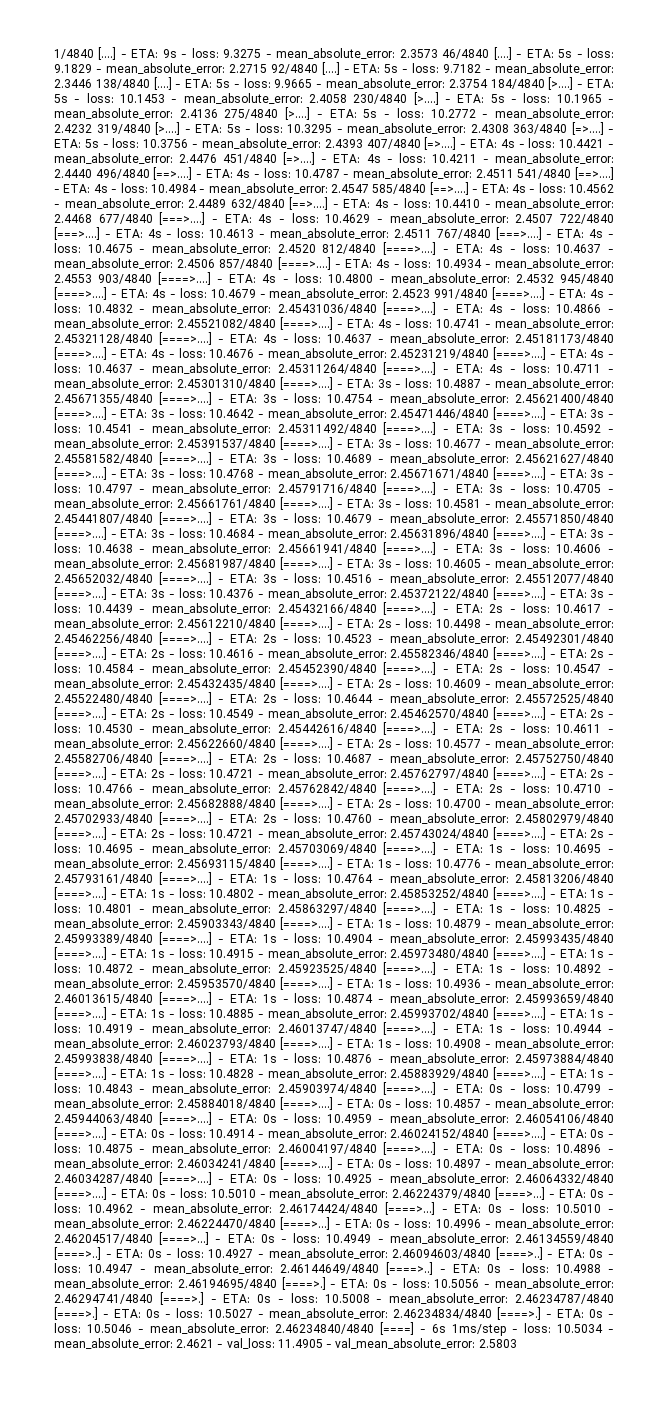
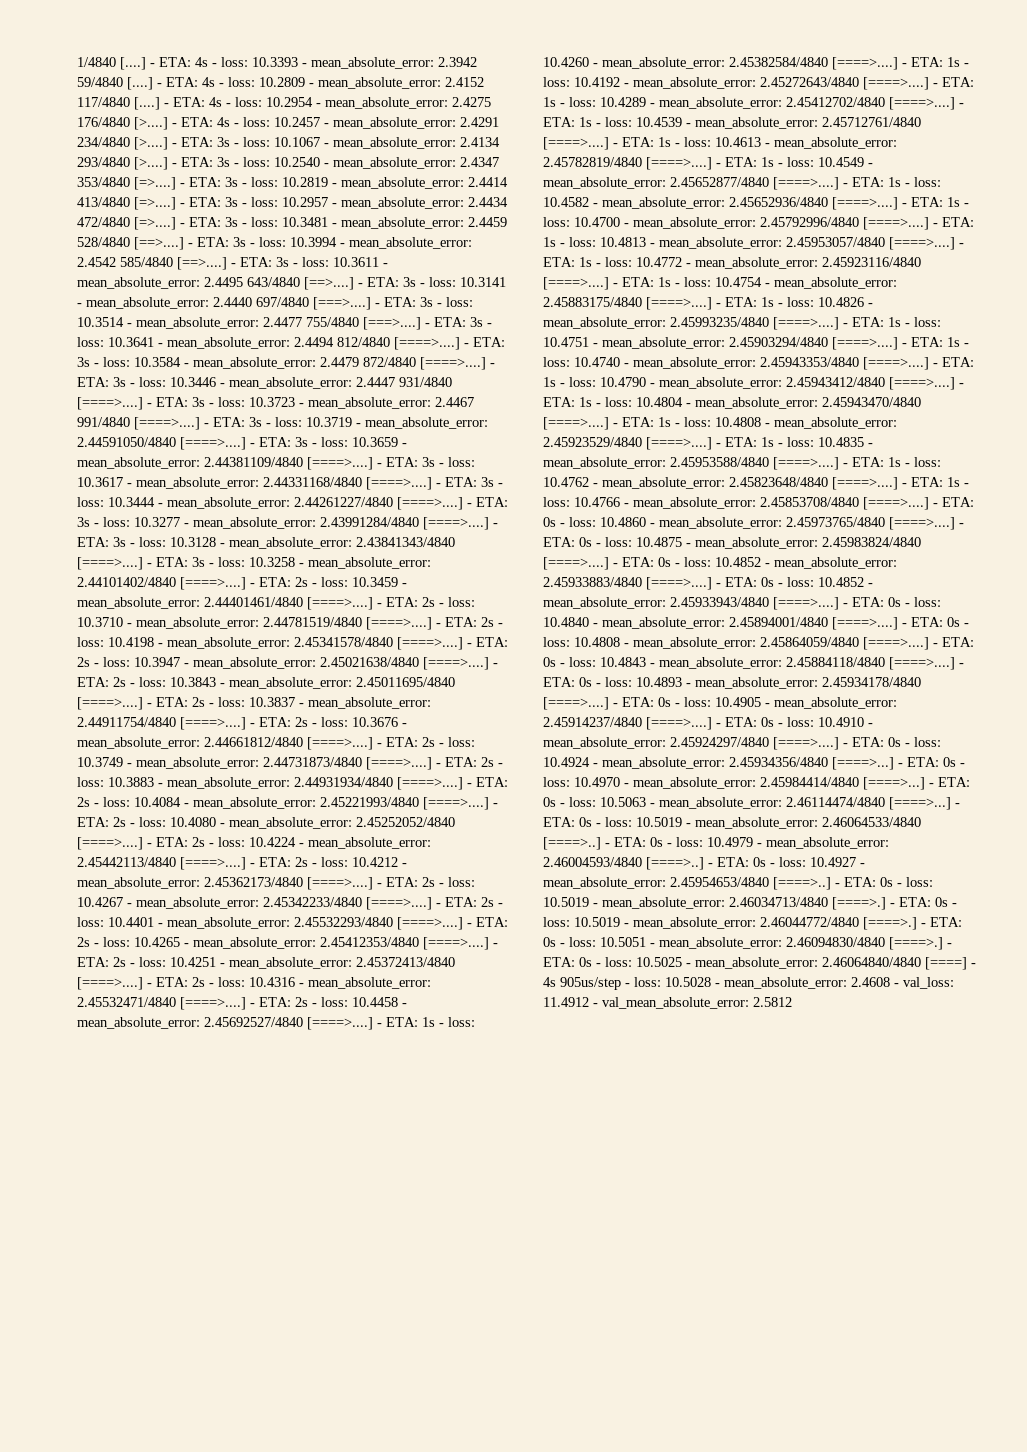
- - ETA: 9s - loss: 9.3275 - mean_absolute_error: 2.3573 46/4840 [....] - ETA: 5s - loss: 9.1829 - mean_absolute_error: 2.2715 92/4840 [....] - ETA: 5s - loss: 9.7182 - mean_absolute_error: 2.3446 138/4840 [....] - ETA: 5s - loss: 9.9665 - mean_absolute_error: 2.3754 184/4840 [>....] - ETA: 5s - loss: 10.1453 - mean_absolute_error: 2.4058 230/4840 [>....] - ETA: 5s - loss: 10.1965 - mean_absolute_error: 2.4136 275/4840 [>....] - ETA: 5s - loss: 10.2772 - mean_absolute_error: 2.4232 319/4840 [>....] - ETA: 5s - loss: 10.3295 - mean_absolute_error: 2.4308 363/4840 [=>....] - ETA: 5s - loss: 10.3756 - mean_absolute_error: 2.4393 407/4840 [=>....] - ETA: 4s - loss: 10.4421 - mean_absolute_error: 2.4476 451/4840 [=>....] - ETA: 4s - loss: 10.4211 - mean_absolute_error: 2.4440 496/4840 [==>....] - ETA: 4s - loss: 10.4787 - mean_absolute_error: 2.4511 541/4840 [==>....] - ETA: 4s - loss: 10.4984 - mean_absolute_error: 2.4547 585/4840 [==>....]
+ - ETA: 4s - loss: 10.3393 - mean_absolute_error: 2.3942 59/4840 [....] - ETA: 4s - loss: 10.2809 - mean_absolute_error: 2.4152 117/4840 [....] - ETA: 4s - loss: 10.2954 - mean_absolute_error: 2.4275 176/4840 [>....] - ETA: 4s - loss: 10.2457 - mean_absolute_error: 2.4291 234/4840 [>....] - ETA: 3s - loss: 10.1067 - mean_absolute_error: 2.4134 293/4840 [>....] - ETA: 3s - loss: 10.2540 - mean_absolute_error: 2.4347 353/4840 [=>....] - ETA: 3s - loss: 10.2819 - mean_absolute_error: 2.4414 413/4840 [=>....] - ETA: 3s - loss: 10.2957 - mean_absolute_error: 2.4434 472/4840 [=>....] - ETA: 3s - loss: 10.3481 - mean_absolute_error: 2.4459 528/4840 [==>....] - ETA: 3s - loss: 10.3994 - mean_absolute_error: 2.4542 585/4840 [==>....]
- - ETA: 4s - loss: 10.4562 - mean_absolute_error: 2.4489 632/4840 [==>....] - ETA: 4s - loss: 10.4410 - mean_absolute_error: 2.4468 677/4840 [===>....] - ETA: 4s - loss: 10.4629 - mean_absolute_error: 2.4507 722/4840 [===>....] - ETA: 4s - loss: 10.4613 - mean_absolute_error: 2.4511 767/4840 [===>....] - ETA: 4s - loss: 10.4675 - mean_absolute_error: 2.4520 812/4840 [====>....] - ETA: 4s - loss: 10.4637 - mean_absolute_error: 2.4506 857/4840 [====>....] - ETA: 4s - loss: 10.4934 - mean_absolute_error: 2.4553 903/4840 [====>....] - ETA: 4s - loss: 10.4800 - mean_absolute_error: 2.4532 945/4840 [====>....] - ETA: 4s - loss: 10.4679 - mean_absolute_error: 2.4523 991/4840 [====>....] - ETA: 4s - loss: 10.4832 - mean_absolute_error: 2.45431036/4840 [====>....] - ETA: 4s - loss: 10.4866 - mean_absolute_error: 2.45521082/4840 [====>....] - ETA: 4s - loss: 10.4741 - mean_absolute_error: 2.45321128/4840 [====>....] - ETA: 4s - loss: 10.4637 - mean_absolute_error: 2.45181173/4840 [====>....] - ETA: 4s - loss: 10.4676 - mean_absolute_error: 2.45231219/4840 [====>....] - ETA: 4s - loss: 10.4637 - mean_absolute_error: 2.45311264/4840 [====>....] - ETA: 4s - loss: 10.4711 - mean_absolute_error: 2.45301310/4840 [====>....] - ETA: 3s - loss: 10.4887 - mean_absolute_error: 2.45671355/4840 [====>....] - ETA: 3s - loss: 10.4754 - mean_absolute_error: 2.45621400/4840 [====>....] - ETA: 3s - loss: 10.4642 - mean_absolute_error: 2.45471446/4840 [====>....] - ETA: 3s - loss: 10.4541 - mean_absolute_error: 2.45311492/4840 [====>....] - ETA: 3s - loss: 10.4592 - mean_absolute_error: 2.45391537/4840 [====>....] - ETA: 3s - loss: 10.4677 - mean_absolute_error: 2.45581582/4840 [====>....] - ETA: 3s - loss: 10.4689 - mean_absolute_error: 2.45621627/4840 [====>....] - ETA: 3s - loss: 10.4768 - mean_absolute_error: 2.45671671/4840 [====>....] - ETA: 3s - loss: 10.4797 - mean_absolute_error: 2.45791716/4840 [====>....] - ETA: 3s - loss: 10.4705 - mean_absolute_error: 2.45661761/4840 [====>....] - ETA: 3s - loss: 10.4581 - mean_absolute_error: 2.45441807/4840 [====>....] - ETA: 3s - loss: 10.4679 - mean_absolute_error: 2.45571850/4840 [====>....] - ETA: 3s - loss: 10.4684 - mean_absolute_error: 2.45631896/4840 [====>....] - ETA: 3s - loss: 10.4638 - mean_absolute_error: 2.45661941/4840 [====>....] - ETA: 3s - loss: 10.4606 - mean_absolute_error: 2.45681987/4840 [====>....] - ETA: 3s - loss: 10.4605 - mean_absolute_error: 2.45652032/4840 [====>....] - ETA: 3s - loss: 10.4516 - mean_absolute_error: 2.45512077/4840 [====>....] - ETA: 3s - loss: 10.4376 - mean_absolute_error: 2.45372122/4840 [====>....] - ETA: 3s - loss: 10.4439 - mean_absolute_error: 2.45432166/4840 [====>....] - ETA: 2s - loss: 10.4617 - mean_absolute_error: 2.45612210/4840 [====>....] - ETA: 2s - loss: 10.4498 - mean_absolute_error: 2.45462256/4840 [====>....] - ETA: 2s - loss: 10.4523 - mean_absolute_error: 2.45492301/4840 [====>....] - ETA: 2s - loss: 10.4616 - mean_absolute_error: 2.45582346/4840 [====>....] - ETA: 2s - loss: 10.4584 - mean_absolute_error: 2.45452390/4840 [====>....] - ETA: 2s - loss: 10.4547 - mean_absolute_error: 2.45432435/4840 [====>....] - ETA: 2s - loss: 10.4609 - mean_absolute_error: 2.45522480/4840 [====>....] - ETA: 2s - loss: 10.4644 - mean_absolute_error: 2.45572525/4840 [====>....] - ETA: 2s - loss: 10.4549 - mean_absolute_error: 2.45462570/4840 [====>....] - ETA: 2s - loss: 10.4530 - mean_absolute_error: 2.45442616/4840 [====>....] - ETA: 2s - loss: 10.4611 - mean_absolute_error: 2.45622660/4840 [====>....] - ETA: 2s - loss: 10.4577 - mean_absolute_error: 2.45582706/4840 [====>....] - ETA: 2s - loss: 10.4687 - mean_absolute_error: 2.45752750/4840 [====>....] - ETA: 2s - loss: 10.4721 - mean_absolute_error: 2.45762797/4840 [====>....] - ETA: 2s - loss: 10.4766 - mean_absolute_error: 2.45762842/4840 [====>....] - ETA: 2s - loss: 10.4710 - mean_absolute_error: 2.45682888/4840 [====>....] - ETA: 2s - loss: 10.4700 - mean_absolute_error: 2.45702933/4840 [====>....] - ETA: 2s - loss: 10.4760 - mean_absolute_error: 2.45802979/4840 [====>....] - ETA: 2s - loss: 10.4721 - mean_absolute_error: 2.45743024/4840 [====>....] - ETA: 2s - loss: 10.4695 - mean_absolute_error: 2.45703069/4840 [====>....] - ETA: 1s - loss: 10.4695 - mean_absolute_error: 2.45693115/4840 [====>....] - ETA: 1s - loss: 10.4776 - mean_absolute_error: 2.45793161/4840 [====>....] - ETA: 1s - loss: 10.4764 - mean_absolute_error: 2.45813206/4840 [====>....] - ETA: 1s - loss: 10.4802 - mean_absolute_error: 2.45853252/4840 [====>....] - ETA: 1s - loss: 10.4801 - mean_absolute_error: 2.45863297/4840 [====>....] - ETA: 1s - loss: 10.4825 - mean_absolute_error: 2.45903343/4840 [====>....] - ETA: 1s - loss: 10.4879 - mean_absolute_error: 2.45993389/4840 [====>....] - ETA: 1s - loss: 10.4904 - mean_absolute_error: 2.45993435/4840 [====>....] - ETA: 1s - loss: 10.4915 - mean_absolute_error: 2.45973480/4840 [====>....] - ETA: 1s - loss: 10.4872 - mean_absolute_error: 2.45923525/4840 [====>....] - ETA: 1s - loss: 10.4892 - mean_absolute_error: 2.45953570/4840 [====>....] - ETA: 1s - loss: 10.4936 - mean_absolute_error: 2.46013615/4840 [====>....] - ETA: 1s - loss: 10.4874 - mean_absolute_error: 2.45993659/4840 [====>....] - ETA: 1s - loss: 10.4885 - mean_absolute_error: 2.45993702/4840 [====>....] - ETA: 1s - loss: 10.4919 - mean_absolute_error: 2.46013747/4840 [====>....] - ETA: 1s - loss: 10.4944 - mean_absolute_error: 2.46023793/4840 [====>....] - ETA: 1s - loss: 10.4908 - mean_absolute_error: 2.45993838/4840 [====>....] - ETA: 1s - loss: 10.4876 - mean_absolute_error: 2.45973884/4840 [====>....] - ETA: 1s - loss: 10.4828 - mean_absolute_error: 2.45883929/4840 [====>....] - ETA: 1s - loss: 10.4843 - mean_absolute_error: 2.45903974/4840 [====>....] - ETA: 0s - loss: 10.4799 - mean_absolute_error: 2.45884018/4840 [====>....] - ETA: 0s - loss: 10.4857 - mean_absolute_error: 2.45944063/4840 [====>....] - ETA: 0s - loss: 10.4959 - mean_absolute_error: 2.46054106/4840 [====>....] - ETA: 0s - loss: 10.4914 - mean_absolute_error: 2.46024152/4840 [====>....]
+ - ETA: 3s - loss: 10.3611 - mean_absolute_error: 2.4495 643/4840 [==>....] - ETA: 3s - loss: 10.3141 - mean_absolute_error: 2.4440 697/4840 [===>....] - ETA: 3s - loss: 10.3514 - mean_absolute_error: 2.4477 755/4840 [===>....] - ETA: 3s - loss: 10.3641 - mean_absolute_error: 2.4494 812/4840 [====>....] - ETA: 3s - loss: 10.3584 - mean_absolute_error: 2.4479 872/4840 [====>....] - ETA: 3s - loss: 10.3446 - mean_absolute_error: 2.4447 931/4840 [====>....] - ETA: 3s - loss: 10.3723 - mean_absolute_error: 2.4467 991/4840 [====>....] - ETA: 3s - loss: 10.3719 - mean_absolute_error: 2.44591050/4840 [====>....] - ETA: 3s - loss: 10.3659 - mean_absolute_error: 2.44381109/4840 [====>....] - ETA: 3s - loss: 10.3617 - mean_absolute_error: 2.44331168/4840 [====>....] - ETA: 3s - loss: 10.3444 - mean_absolute_error: 2.44261227/4840 [====>....] - ETA: 3s - loss: 10.3277 - mean_absolute_error: 2.43991284/4840 [====>....] - ETA: 3s - loss: 10.3128 - mean_absolute_error: 2.43841343/4840 [====>....] - ETA: 3s - loss: 10.3258 - mean_absolute_error: 2.44101402/4840 [====>....] - ETA: 2s - loss: 10.3459 - mean_absolute_error: 2.44401461/4840 [====>....] - ETA: 2s - loss: 10.3710 - mean_absolute_error: 2.44781519/4840 [====>....] - ETA: 2s - loss: 10.4198 - mean_absolute_error: 2.45341578/4840 [====>....] - ETA: 2s - loss: 10.3947 - mean_absolute_error: 2.45021638/4840 [====>....] - ETA: 2s - loss: 10.3843 - mean_absolute_error: 2.45011695/4840 [====>....] - ETA: 2s - loss: 10.3837 - mean_absolute_error: 2.44911754/4840 [====>....] - ETA: 2s - loss: 10.3676 - mean_absolute_error: 2.44661812/4840 [====>....] - ETA: 2s - loss: 10.3749 - mean_absolute_error: 2.44731873/4840 [====>....] - ETA: 2s - loss: 10.3883 - mean_absolute_error: 2.44931934/4840 [====>....] - ETA: 2s - loss: 10.4084 - mean_absolute_error: 2.45221993/4840 [====>....] - ETA: 2s - loss: 10.4080 - mean_absolute_error: 2.45252052/4840 [====>....] - ETA: 2s - loss: 10.4224 - mean_absolute_error: 2.45442113/4840 [====>....] - ETA: 2s - loss: 10.4212 - mean_absolute_error: 2.45362173/4840 [====>....] - ETA: 2s - loss: 10.4267 - mean_absolute_error: 2.45342233/4840 [====>....] - ETA: 2s - loss: 10.4401 - mean_absolute_error: 2.45532293/4840 [====>....] - ETA: 2s - loss: 10.4265 - mean_absolute_error: 2.45412353/4840 [====>....] - ETA: 2s - loss: 10.4251 - mean_absolute_error: 2.45372413/4840 [====>....] - ETA: 2s - loss: 10.4316 - mean_absolute_error: 2.45532471/4840 [====>....] - ETA: 2s - loss: 10.4458 - mean_absolute_error: 2.45692527/4840 [====>....] - ETA: 1s - loss: 10.4260 - mean_absolute_error: 2.45382584/4840 [====>....] - ETA: 1s - loss: 10.4192 - mean_absolute_error: 2.45272643/4840 [====>....] - ETA: 1s - loss: 10.4289 - mean_absolute_error: 2.45412702/4840 [====>....] - ETA: 1s - loss: 10.4539 - mean_absolute_error: 2.45712761/4840 [====>....] - ETA: 1s - loss: 10.4613 - mean_absolute_error: 2.45782819/4840 [====>....] - ETA: 1s - loss: 10.4549 - mean_absolute_error: 2.45652877/4840 [====>....] - ETA: 1s - loss: 10.4582 - mean_absolute_error: 2.45652936/4840 [====>....] - ETA: 1s - loss: 10.4700 - mean_absolute_error: 2.45792996/4840 [====>....] - ETA: 1s - loss: 10.4813 - mean_absolute_error: 2.45953057/4840 [====>....] - ETA: 1s - loss: 10.4772 - mean_absolute_error: 2.45923116/4840 [====>....] - ETA: 1s - loss: 10.4754 - mean_absolute_error: 2.45883175/4840 [====>....] - ETA: 1s - loss: 10.4826 - mean_absolute_error: 2.45993235/4840 [====>....] - ETA: 1s - loss: 10.4751 - mean_absolute_error: 2.45903294/4840 [====>....] - ETA: 1s - loss: 10.4740 - mean_absolute_error: 2.45943353/4840 [====>....] - ETA: 1s - loss: 10.4790 - mean_absolute_error: 2.45943412/4840 [====>....] - ETA: 1s - loss: 10.4804 - mean_absolute_error: 2.45943470/4840 [====>....] - ETA: 1s - loss: 10.4808 - mean_absolute_error: 2.45923529/4840 [====>....] - ETA: 1s - loss: 10.4835 - mean_absolute_error: 2.45953588/4840 [====>....] - ETA: 1s - loss: 10.4762 - mean_absolute_error: 2.45823648/4840 [====>....] - ETA: 1s - loss: 10.4766 - mean_absolute_error: 2.45853708/4840 [====>....] - ETA: 0s - loss: 10.4860 - mean_absolute_error: 2.45973765/4840 [====>....]
- - ETA: 0s - loss: 10.4875 - mean_absolute_error: 2.46004197/4840 [====>....] - ETA: 0s - loss: 10.4896 - mean_absolute_error: 2.46034241/4840 [====>....] - ETA: 0s - loss: 10.4897 - mean_absolute_error: 2.46034287/4840 [====>....] - ETA: 0s - loss: 10.4925 - mean_absolute_error: 2.46064332/4840 [====>....] - ETA: 0s - loss: 10.5010 - mean_absolute_error: 2.46224379/4840 [====>...] - ETA: 0s - loss: 10.4962 - mean_absolute_error: 2.46174424/4840 [====>...] - ETA: 0s - loss: 10.5010 - mean_absolute_error: 2.46224470/4840 [====>...] - ETA: 0s - loss: 10.4996 - mean_absolute_error: 2.46204517/4840 [====>...] - ETA: 0s - loss: 10.4949 - mean_absolute_error: 2.46134559/4840 [====>..]
+ - ETA: 0s - loss: 10.4875 - mean_absolute_error: 2.45983824/4840 [====>....] - ETA: 0s - loss: 10.4852 - mean_absolute_error: 2.45933883/4840 [====>....] - ETA: 0s - loss: 10.4852 - mean_absolute_error: 2.45933943/4840 [====>....] - ETA: 0s - loss: 10.4840 - mean_absolute_error: 2.45894001/4840 [====>....] - ETA: 0s - loss: 10.4808 - mean_absolute_error: 2.45864059/4840 [====>....] - ETA: 0s - loss: 10.4843 - mean_absolute_error: 2.45884118/4840 [====>....] - ETA: 0s - loss: 10.4893 - mean_absolute_error: 2.45934178/4840 [====>....] - ETA: 0s - loss: 10.4905 - mean_absolute_error: 2.45914237/4840 [====>....] - ETA: 0s - loss: 10.4910 - mean_absolute_error: 2.45924297/4840 [====>....] - ETA: 0s - loss: 10.4924 - mean_absolute_error: 2.45934356/4840 [====>...] - ETA: 0s - loss: 10.4970 - mean_absolute_error: 2.45984414/4840 [====>...] - ETA: 0s - loss: 10.5063 - mean_absolute_error: 2.46114474/4840 [====>...] - ETA: 0s - loss: 10.5019 - mean_absolute_error: 2.46064533/4840 [====>..] - ETA: 0s - loss: 10.4979 - mean_absolute_error: 2.46004593/4840 [====>..]
- - ETA: 0s - loss: 10.4927 - mean_absolute_error: 2.46094603/4840 [====>..] - ETA: 0s - loss: 10.4947 - mean_absolute_error: 2.46144649/4840 [====>..] - ETA: 0s - loss: 10.4988 - mean_absolute_error: 2.46194695/4840 [====>.] - ETA: 0s - loss: 10.5056 - mean_absolute_error: 2.46294741/4840 [====>.] - ETA: 0s - loss: 10.5008 - mean_absolute_error: 2.46234787/4840 [====>.] - ETA: 0s - loss: 10.5027 - mean_absolute_error: 2.46234834/4840 [====>.] - ETA: 0s - loss: 10.5046 - mean_absolute_error: 2.46234840/4840 [====] - 6s 1ms/step - loss: 10.5034 - mean_absolute_error: 2.4621 - val_loss: 11.4905 - val_mean_absolute_error: 2.5803
+ - ETA: 0s - loss: 10.4927 - mean_absolute_error: 2.45954653/4840 [====>..] - ETA: 0s - loss: 10.5019 - mean_absolute_error: 2.46034713/4840 [====>.] - ETA: 0s - loss: 10.5019 - mean_absolute_error: 2.46044772/4840 [====>.] - ETA: 0s - loss: 10.5051 - mean_absolute_error: 2.46094830/4840 [====>.] - ETA: 0s - loss: 10.5025 - mean_absolute_error: 2.46064840/4840 [====] - 4s 905us/step - loss: 10.5028 - mean_absolute_error: 2.4608 - val_loss: 11.4912 - val_mean_absolute_error: 2.5812

